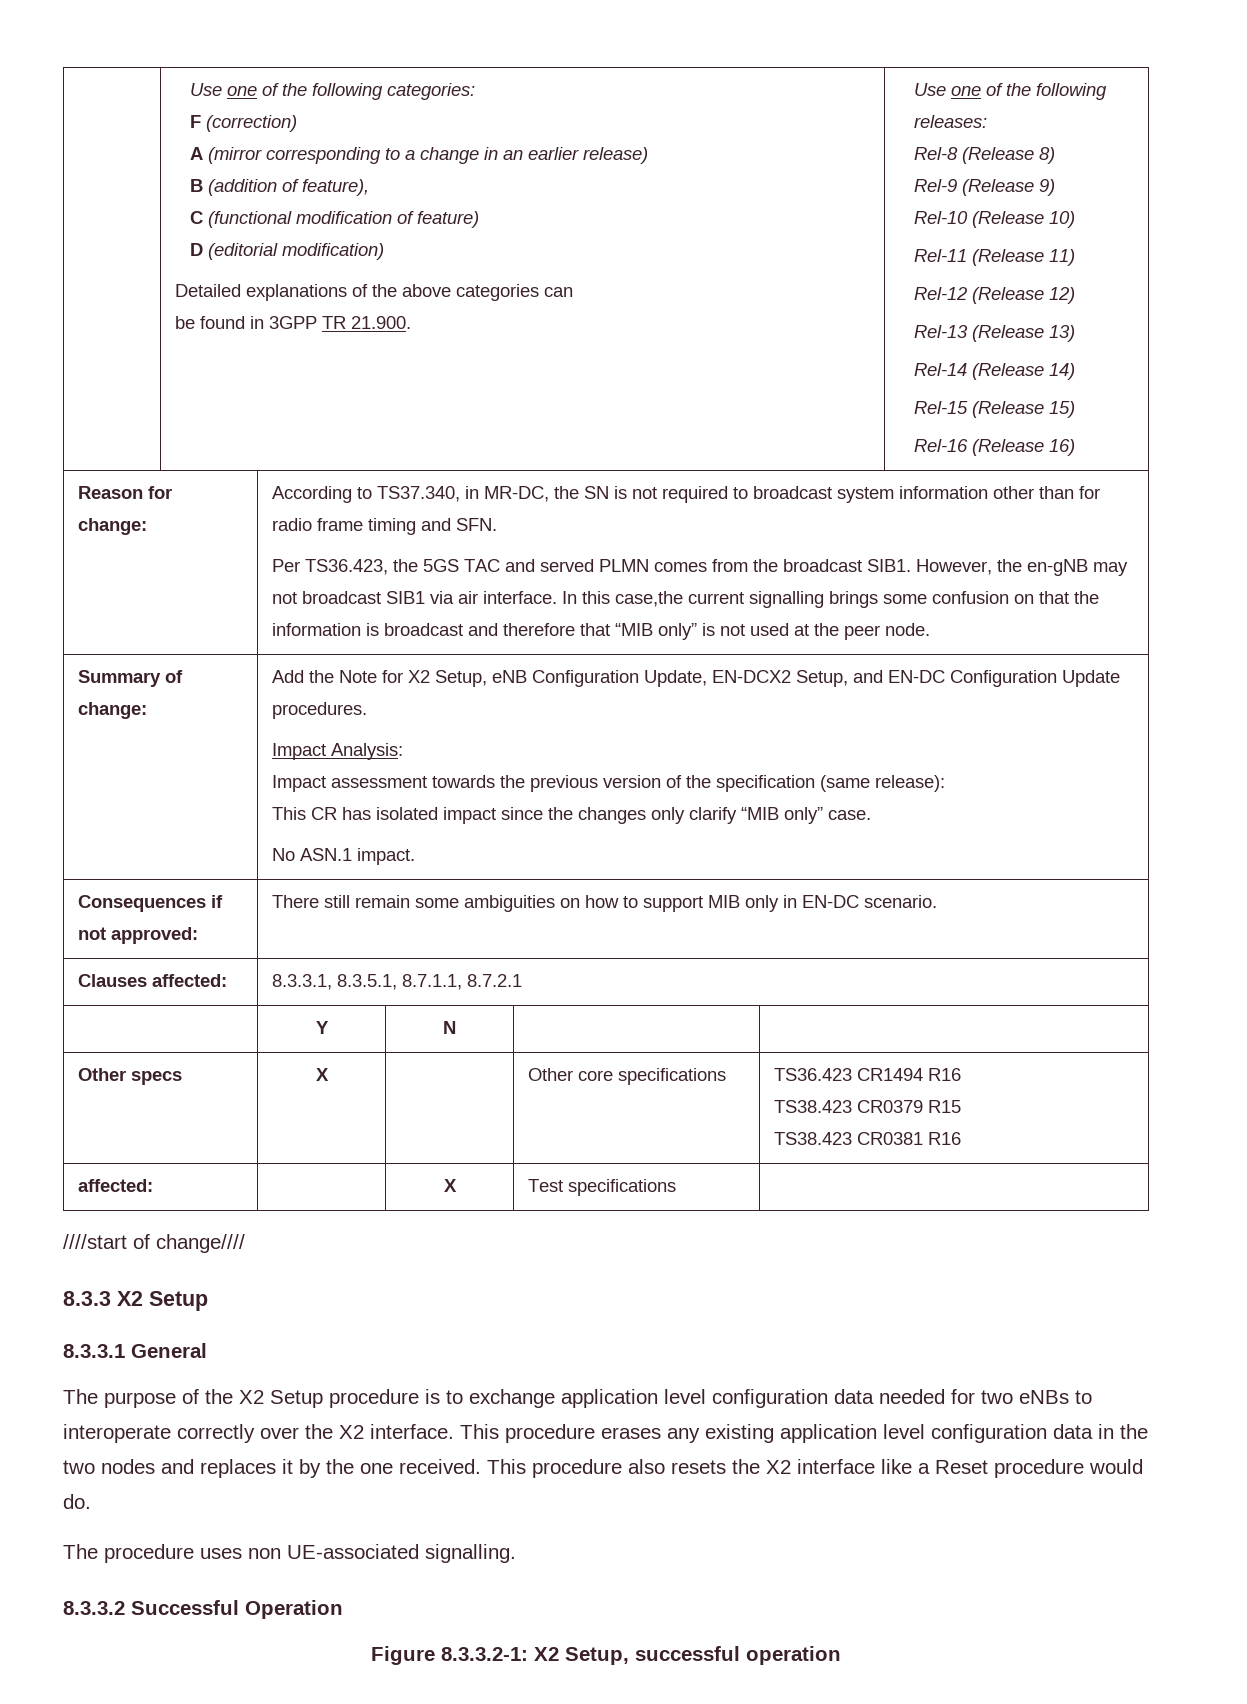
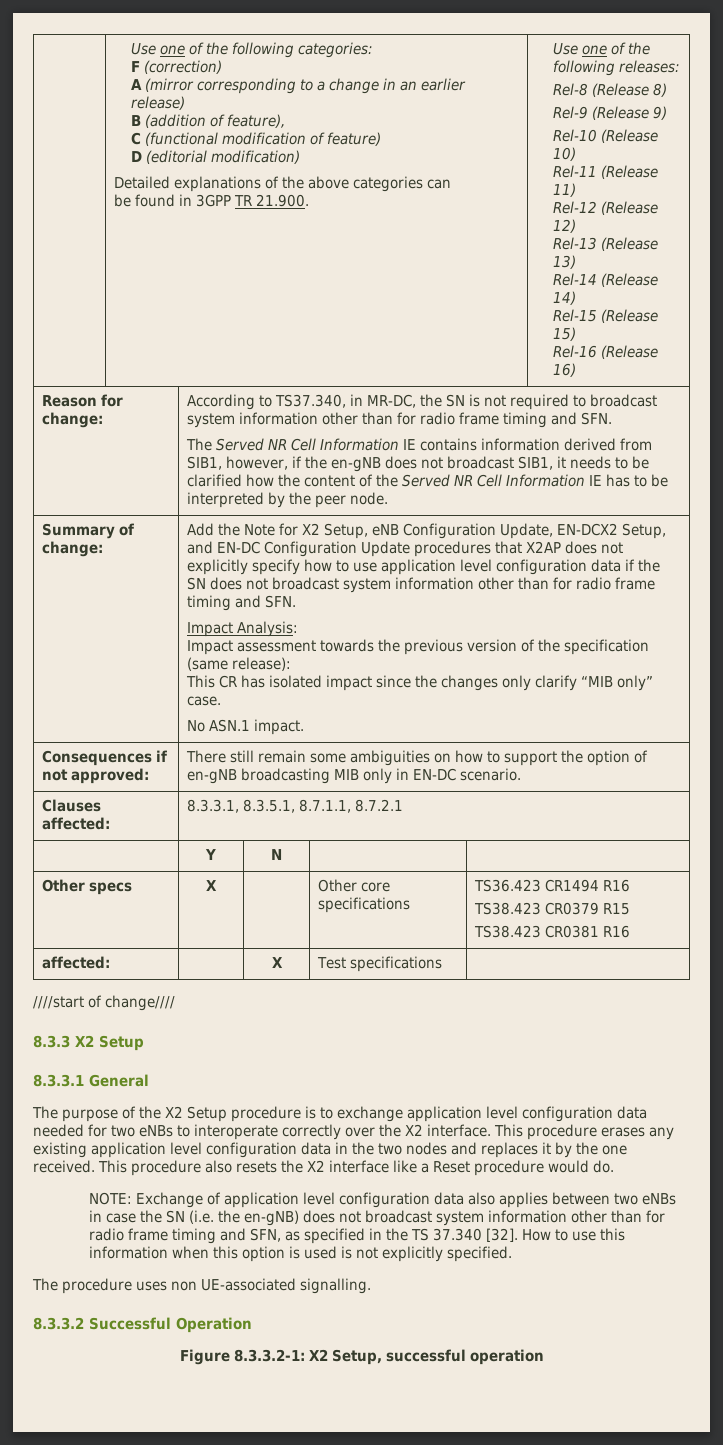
- Per TS36.423, the 5GS TAC and served PLMN comes from the broadcast SIB1. However, the en-gNB may not broadcast SIB1 via air interface. In this case,the current signalling brings some confusion on that the information is broadcast and therefore that “MIB only” is not used at the peer node.
+ The Served NR Cell Information IE contains information derived from SIB1, however, if the en-gNB does not broadcast SIB1, it needs to be clarified how the content of the Served NR Cell Information IE has to be interpreted by the peer node.
- Add the Note for X2 Setup, eNB Configuration Update, EN-DCX2 Setup, and EN-DC Configuration Update procedures.
+ Add the Note for X2 Setup, eNB Configuration Update, EN-DCX2 Setup, and EN-DC Configuration Update procedures that X2AP does not explicitly specify how to use application level configuration data if the SN does not broadcast system information other than for radio frame timing and SFN.
- Consequences if not approved: | There still remain some ambiguities on how to support MIB only in EN-DC scenario.
+ Consequences if not approved: | There still remain some ambiguities on how to support the option of en-gNB broadcasting MIB only in EN-DC scenario.
+ NOTE: Exchange of application level configuration data also applies between two eNBs in case the SN (i.e. the en-gNB) does not broadcast system information other than for radio frame timing and SFN, as specified in the TS 37.340 [32]. How to use this information when this option is used is not explicitly specified.

